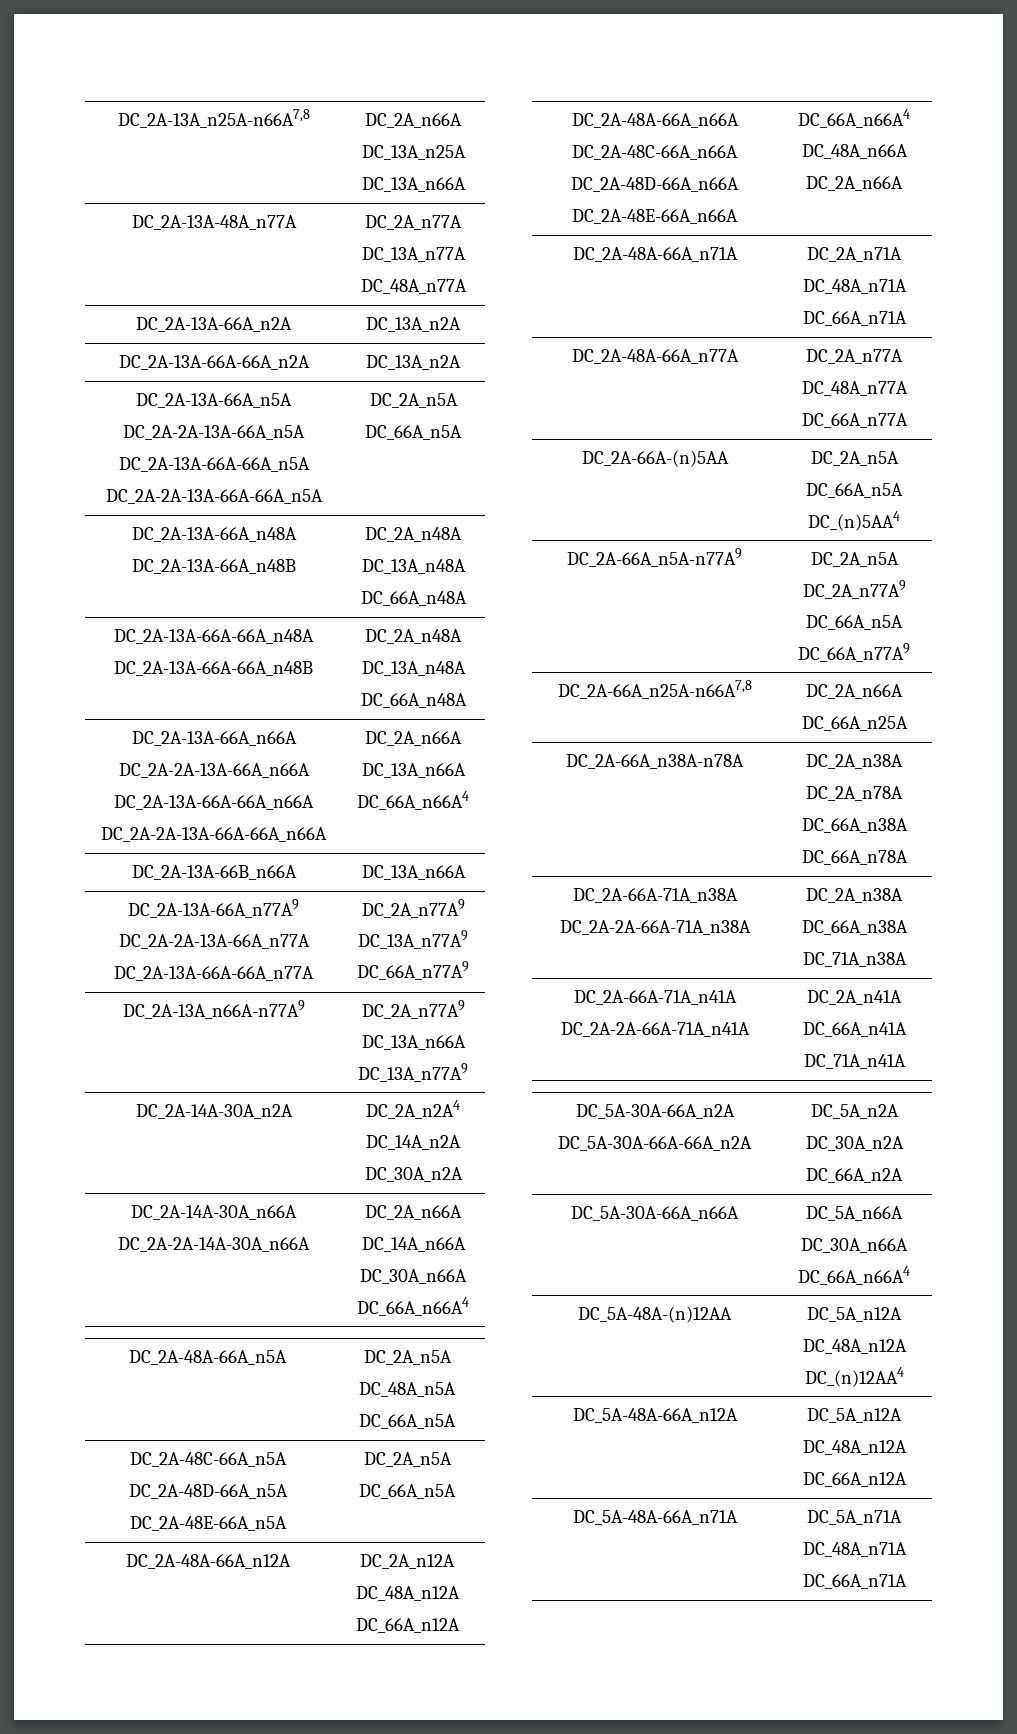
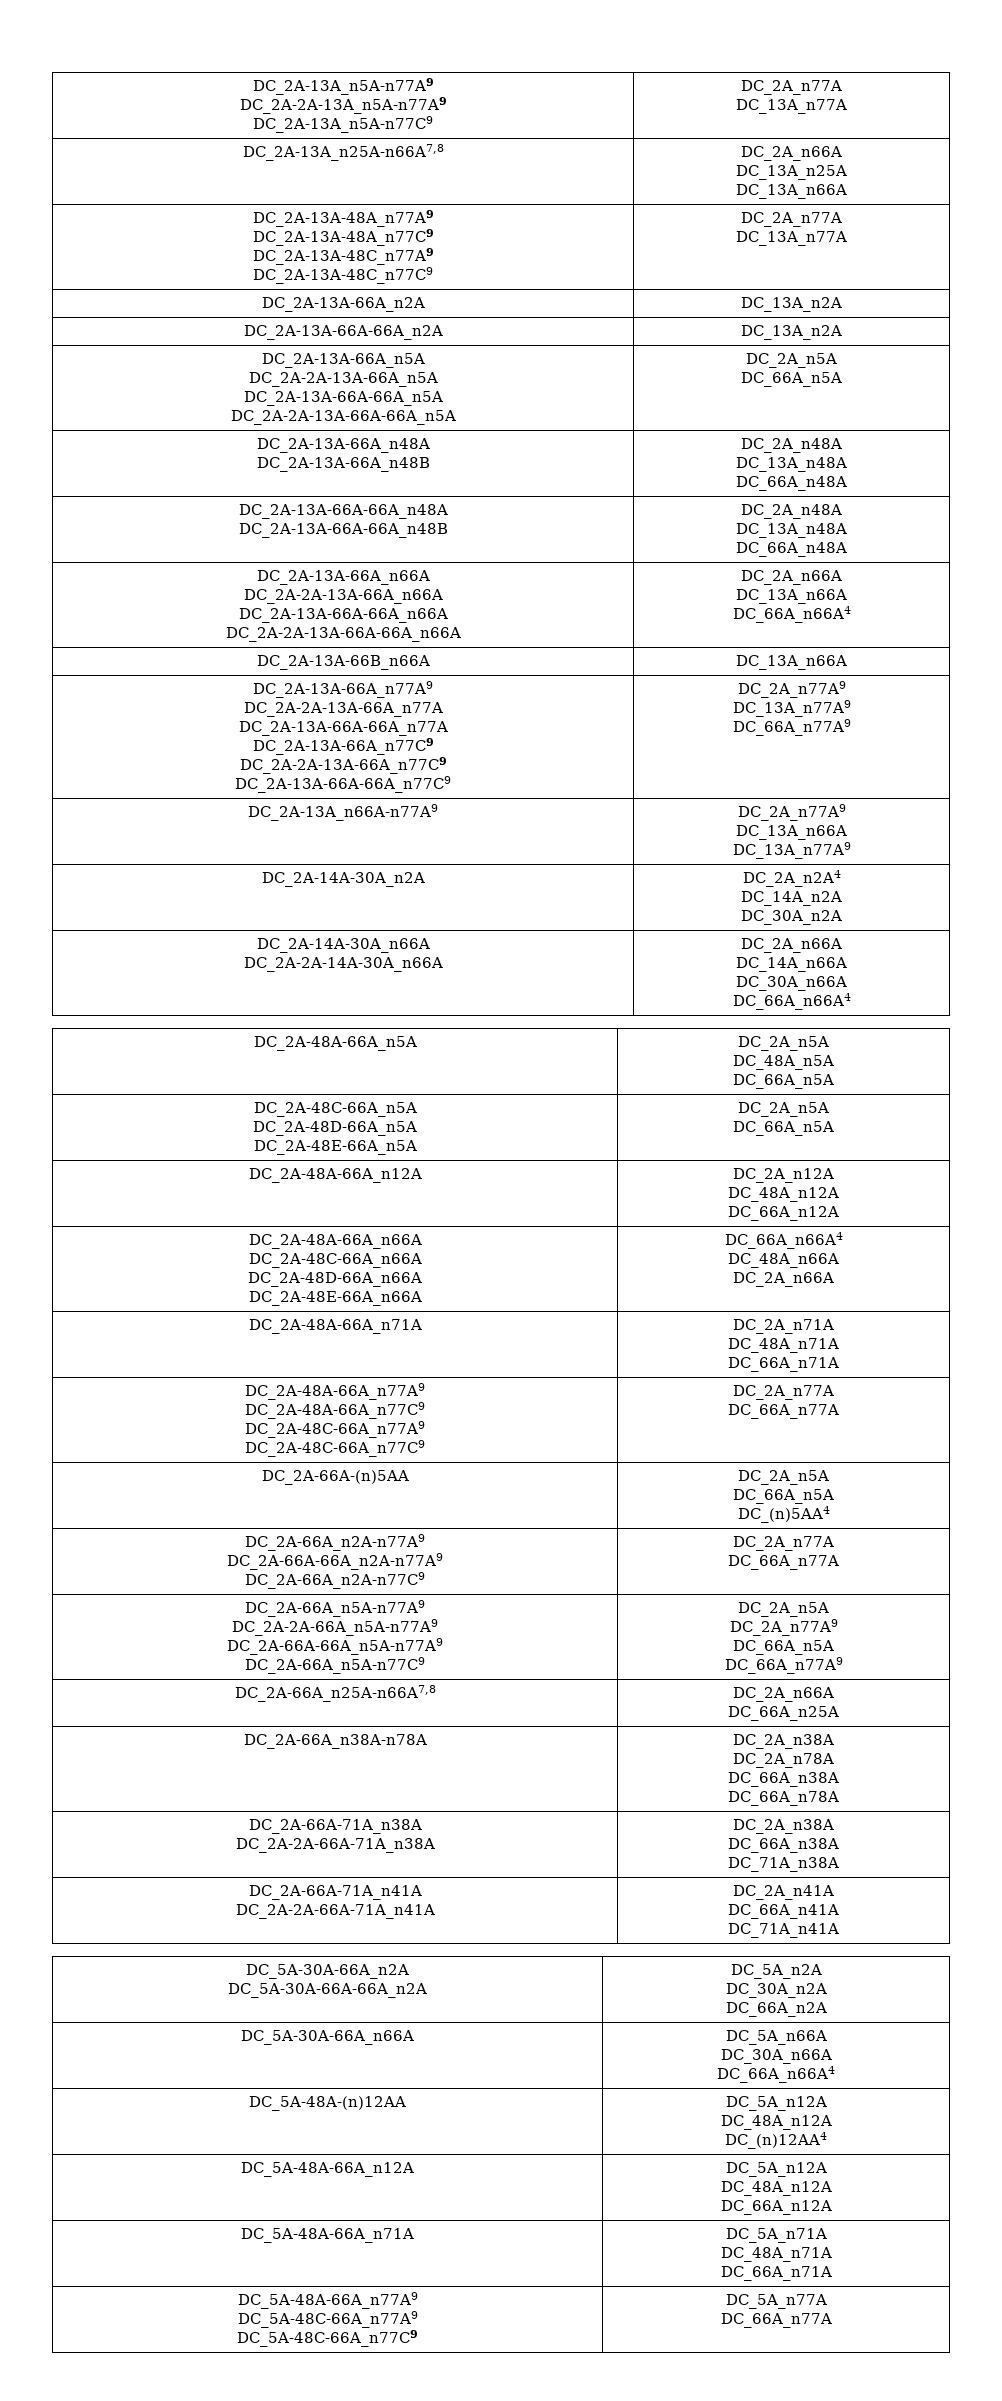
+ DC_2A-13A_n5A-n77A9
+ DC_2A-2A-13A_n5A-n77A9
+ DC_2A-13A_n5A-n77C9 | DC_2A_n77A
+ DC_13A_n77A
- DC_2A-13A-48A_n77A | DC_2A_n77A
+ DC_2A-13A-48A_n77A9
+ DC_2A-13A-48A_n77C9
+ DC_2A-13A-48C_n77A9
+ DC_2A-13A-48C_n77C9 | DC_2A_n77A
  DC_13A_n77A
- DC_48A_n77A
  DC_2A-13A-66A_n77A9
  DC_2A-2A-13A-66A_n77A
- DC_2A-13A-66A-66A_n77A | DC_2A_n77A9
+ DC_2A-13A-66A-66A_n77A
+ DC_2A-13A-66A_n77C9
+ DC_2A-2A-13A-66A_n77C9
+ DC_2A-13A-66A-66A_n77C9 | DC_2A_n77A9
- DC_2A-48A-66A_n77A | DC_2A_n77A
- DC_48A_n77A
+ DC_2A-48A-66A_n77A9
+ DC_2A-48A-66A_n77C9
+ DC_2A-48C-66A_n77A9
+ DC_2A-48C-66A_n77C9 | DC_2A_n77A
- DC_2A-66A_n5A-n77A9 | DC_2A_n5A
+ DC_2A-66A_n2A-n77A9
+ DC_2A-66A-66A_n2A-n77A9
+ DC_2A-66A_n2A-n77C9 | DC_2A_n77A
+ DC_66A_n77A
+ DC_2A-66A_n5A-n77A9
+ DC_2A-2A-66A_n5A-n77A9
+ DC_2A-66A-66A_n5A-n77A9
+ DC_2A-66A_n5A-n77C9 | DC_2A_n5A
+ DC_5A-48A-66A_n77A9
+ DC_5A-48C-66A_n77A9
+ DC_5A-48C-66A_n77C9 | DC_5A_n77A
+ DC_66A_n77A

